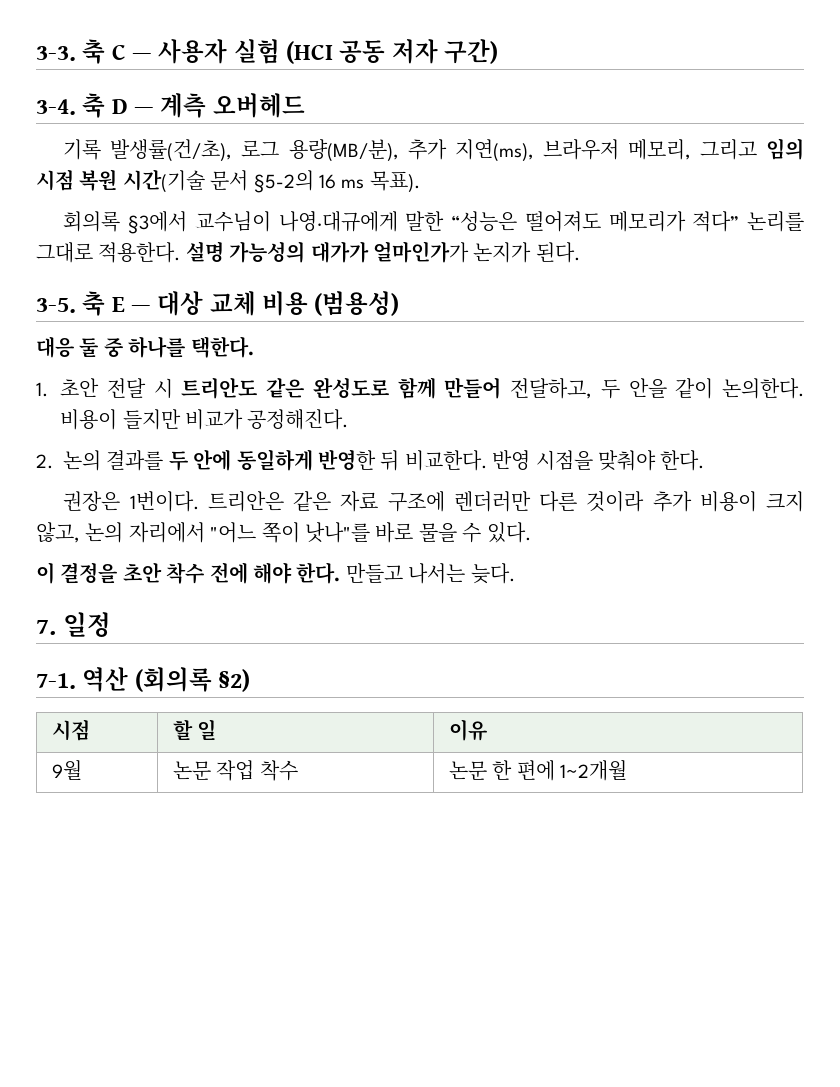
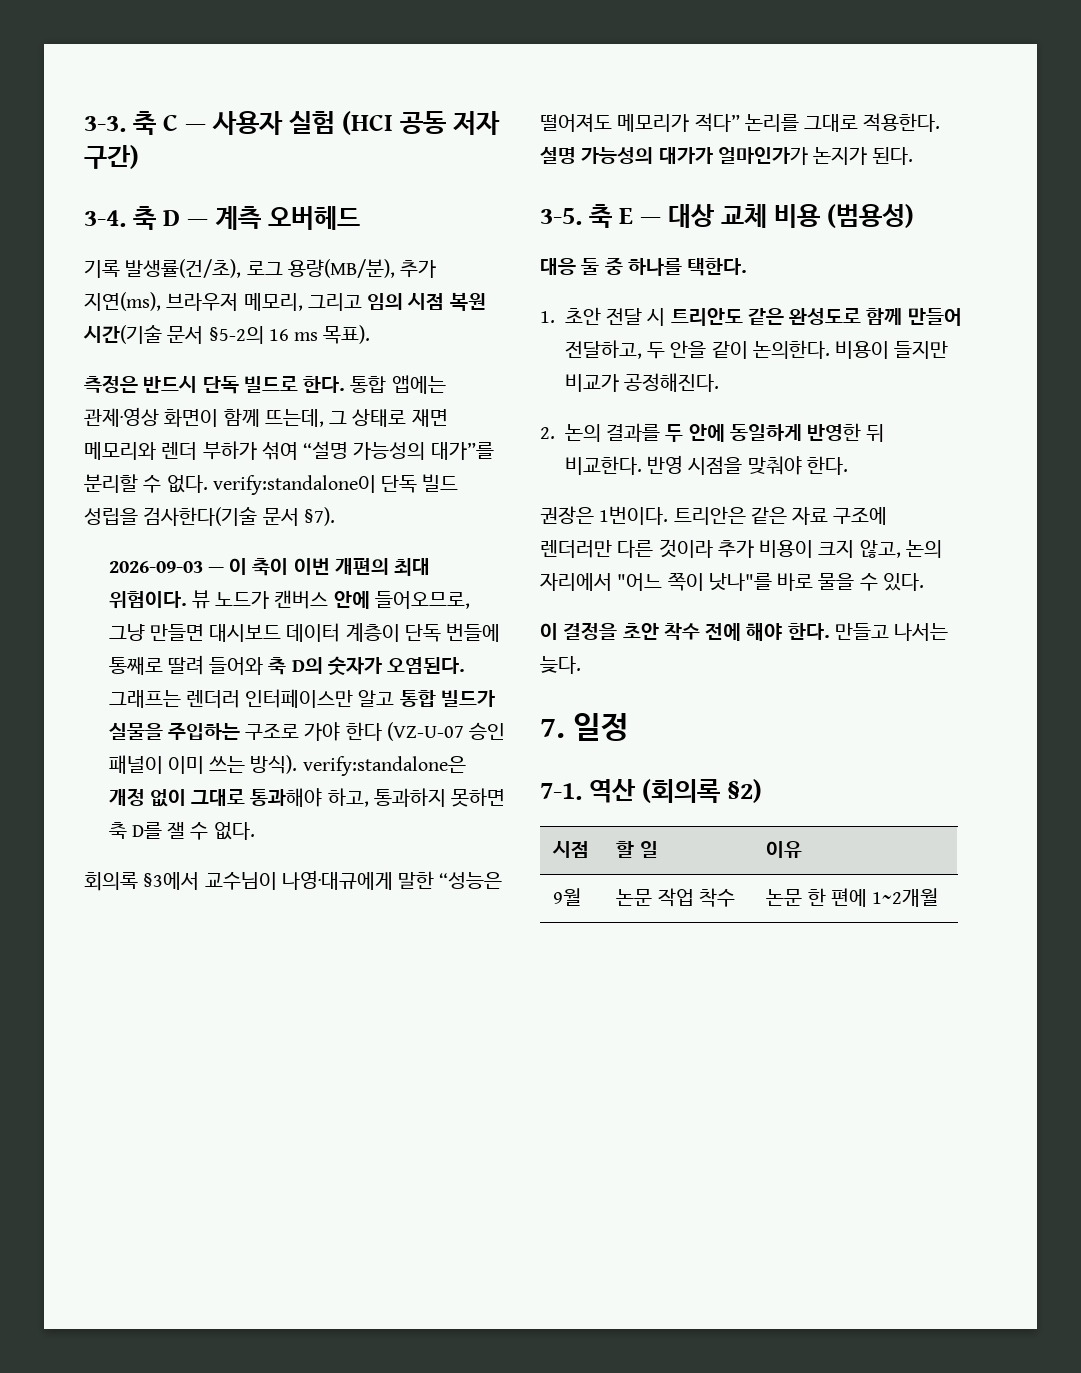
+ 측정은 반드시 단독 빌드로 한다. 통합 앱에는 관제·영상 화면이 함께 뜨는데, 그 상태로 재면 메모리와 렌더 부하가 섞여 “설명 가능성의 대가”를 분리할 수 없다. verify:standalone이 단독 빌드 성립을 검사한다(기술 문서 §7).
+ 2026-09-03 — 이 축이 이번 개편의 최대 위험이다. 뷰 노드가 캔버스 안에 들어오므로, 그냥 만들면 대시보드 데이터 계층이 단독 번들에 통째로 딸려 들어와 축 D의 숫자가 오염된다. 그래프는 렌더러 인터페이스만 알고 통합 빌드가 실물을 주입하는 구조로 가야 한다 (VZ-U-07 승인 패널이 이미 쓰는 방식). verify:standalone은 개정 없이 그대로 통과해야 하고, 통과하지 못하면 축 D를 잴 수 없다.

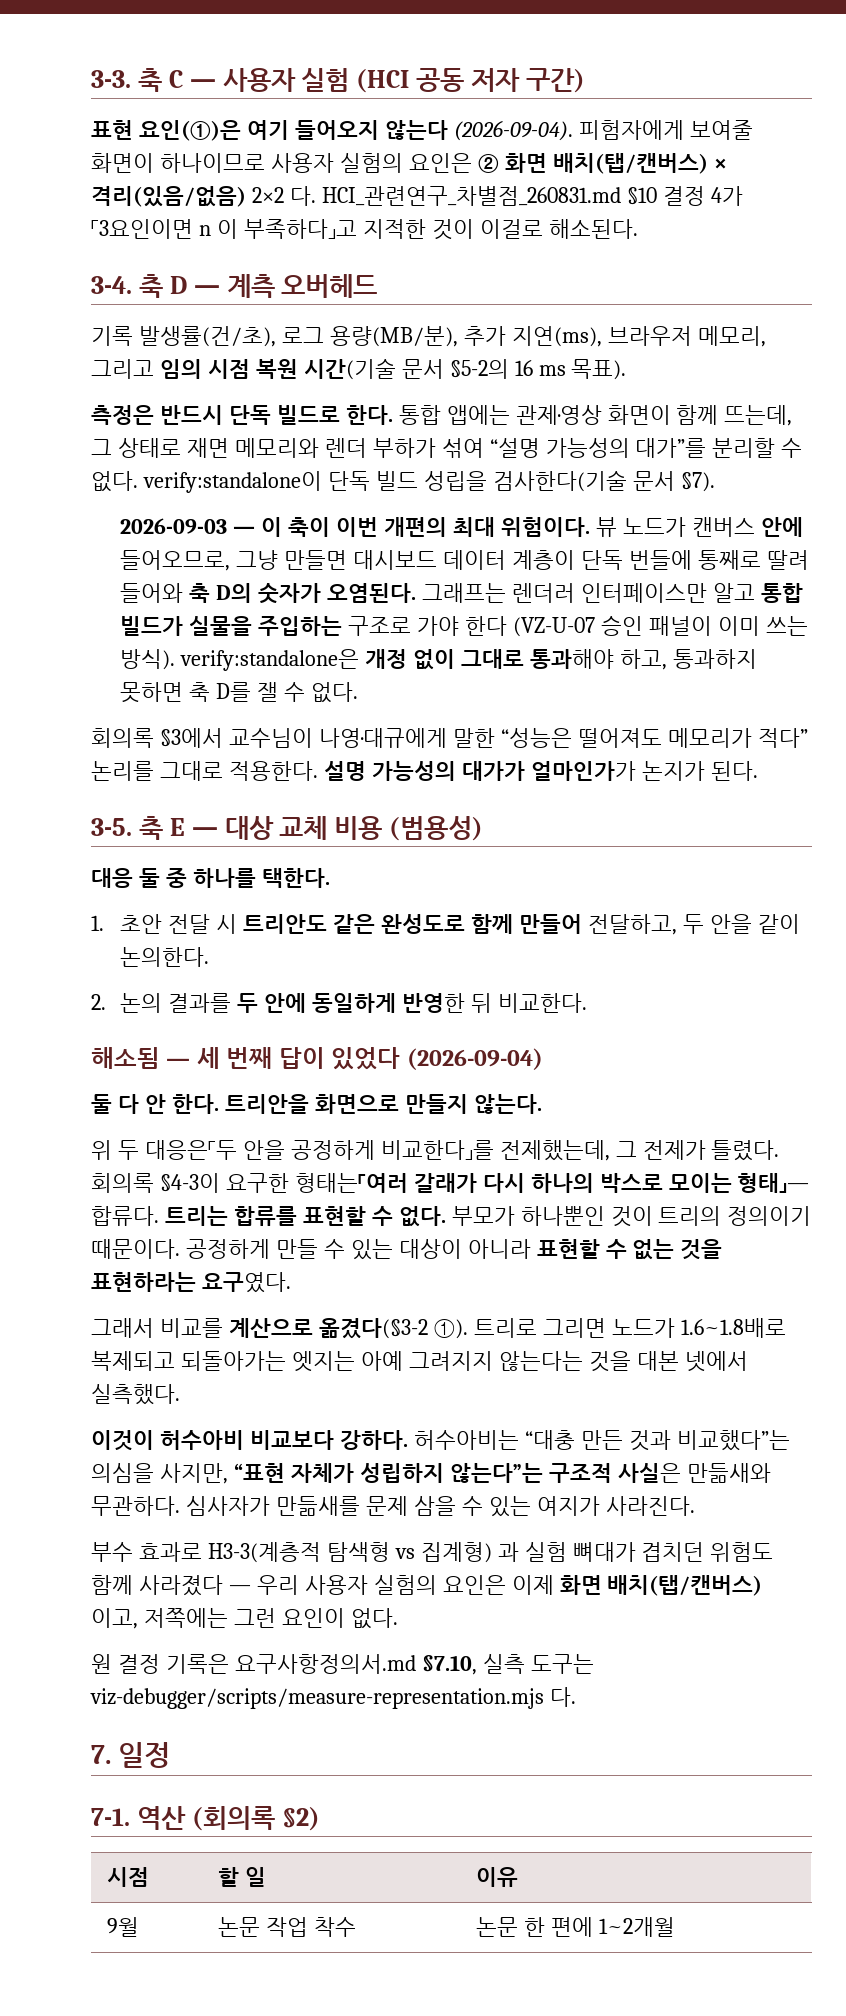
+ 표현 요인(①)은 여기 들어오지 않는다 (2026-09-04). 피험자에게 보여줄 화면이 하나이므로 사용자 실험의 요인은 ② 화면 배치(탭/캔버스) × 격리(있음/없음) 2×2 다. HCI_관련연구_차별점_260831.md §10 결정 4가「3요인이면 n 이 부족하다」고 지적한 것이 이걸로 해소된다.
- 비용이 들지만 비교가 공정해진다.
- 2. 논의 결과를 두 안에 동일하게 반영한 뒤 비교한다. 반영 시점을 맞춰야 한다.
- 권장은 1번이다. 트리안은 같은 자료 구조에 렌더러만 다른 것이라 추가 비용이 크지 않고, 논의 자리에서 "어느 쪽이 낫나"를 바로 물을 수 있다.
- 이 결정을 초안 착수 전에 해야 한다. 만들고 나서는 늦다.
+ 2. 논의 결과를 두 안에 동일하게 반영한 뒤 비교한다.
+ 해소됨 — 세 번째 답이 있었다 (2026-09-04)
+ 둘 다 안 한다. 트리안을 화면으로 만들지 않는다.
+ 위 두 대응은「두 안을 공정하게 비교한다」를 전제했는데, 그 전제가 틀렸다. 회의록 §4-3이 요구한 형태는「여러 갈래가 다시 하나의 박스로 모이는 형태」— 합류다. 트리는 합류를 표현할 수 없다. 부모가 하나뿐인 것이 트리의 정의이기 때문이다. 공정하게 만들 수 있는 대상이 아니라 표현할 수 없는 것을 표현하라는 요구였다.
+ 그래서 비교를 계산으로 옮겼다(§3-2 ①). 트리로 그리면 노드가 1.6~1.8배로 복제되고 되돌아가는 엣지는 아예 그려지지 않는다는 것을 대본 넷에서 실측했다.
+ 이것이 허수아비 비교보다 강하다. 허수아비는 “대충 만든 것과 비교했다”는 의심을 사지만, “표현 자체가 성립하지 않는다”는 구조적 사실은 만듦새와 무관하다. 심사자가 만듦새를 문제 삼을 수 있는 여지가 사라진다.
+ 부수 효과로 H3-3(계층적 탐색형 vs 집계형) 과 실험 뼈대가 겹치던 위험도 함께 사라졌다 — 우리 사용자 실험의 요인은 이제 화면 배치(탭/캔버스) 이고, 저쪽에는 그런 요인이 없다.
+ 원 결정 기록은 요구사항정의서.md §7.10, 실측 도구는 viz-debugger/scripts/measure-representation.mjs 다.

